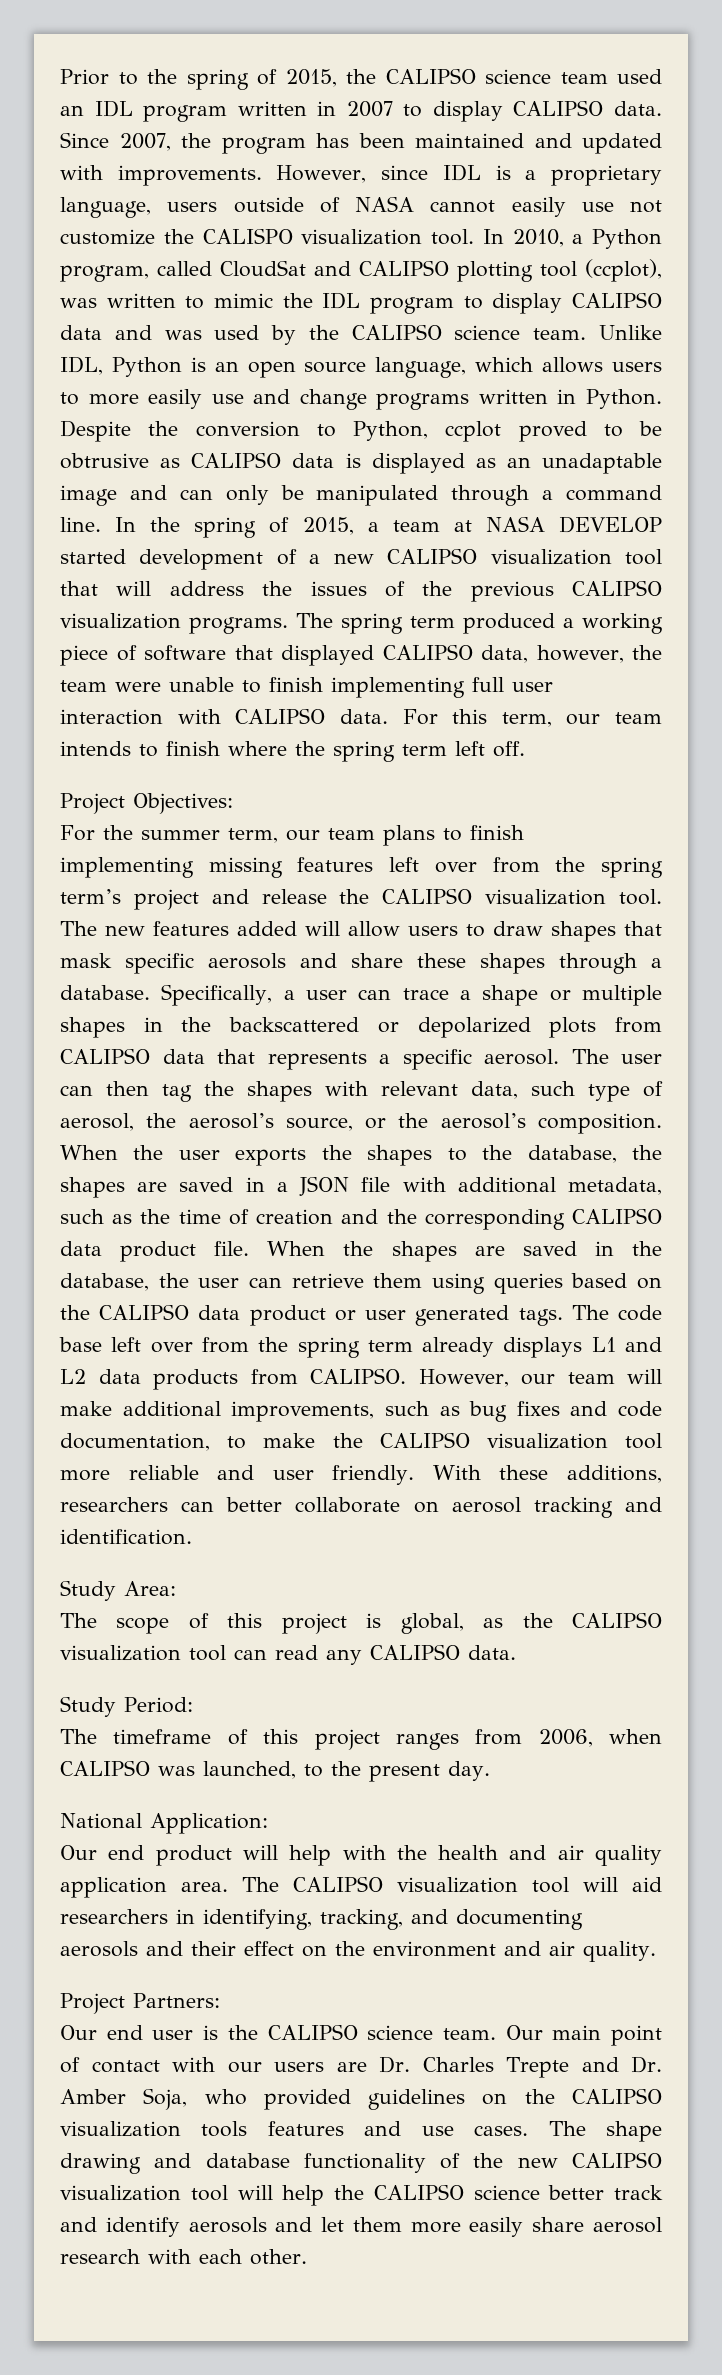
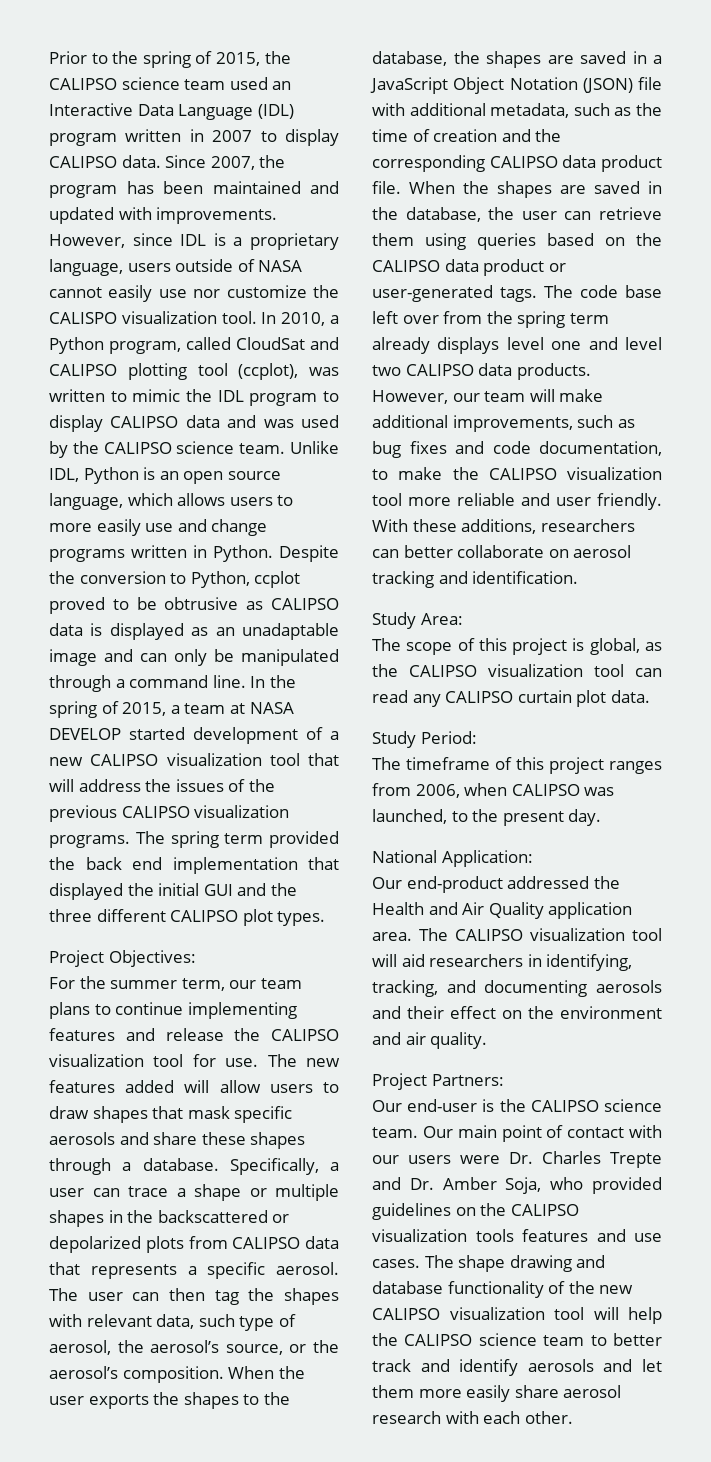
- Prior to the spring of 2015, the CALIPSO science team used an IDL program written in 2007 to display CALIPSO data.
+ Prior to the spring of 2015, the CALIPSO science team used an Interactive Data Language (IDL) program written in 2007 to display CALIPSO data.
- However, since IDL is a proprietary language, users outside of NASA cannot easily use not customize the CALISPO visualization tool.
+ However, since IDL is a proprietary language, users outside of NASA cannot easily use nor customize the CALISPO visualization tool.
- The spring term produced a working piece of software that displayed CALIPSO data, however, the team were unable to finish implementing full user interaction with CALIPSO data. For this term, our team intends to finish where the spring term left off.
+ The spring term provided the back end implementation that displayed the initial GUI and the three different CALIPSO plot types.
- For the summer term, our team plans to finish implementing missing features left over from the spring term’s project and release the CALIPSO visualization tool.
+ For the summer term, our team plans to continue implementing features and release the CALIPSO visualization tool for use.
- When the user exports the shapes to the database, the shapes are saved in a JSON file with additional metadata, such as the time of creation and the corresponding CALIPSO data product file.
+ When the user exports the shapes to the database, the shapes are saved in a JavaScript Object Notation (JSON) file with additional metadata, such as the time of creation and the corresponding CALIPSO data product file.
- When the shapes are saved in the database, the user can retrieve them using queries based on the CALIPSO data product or user generated tags.
+ When the shapes are saved in the database, the user can retrieve them using queries based on the CALIPSO data product or user-generated tags.
- The code base left over from the spring term already displays L1 and L2 data products from CALIPSO.
+ The code base left over from the spring term already displays level one and level two CALIPSO data products.
- The scope of this project is global, as the CALIPSO visualization tool can read any CALIPSO data.
+ The scope of this project is global, as the CALIPSO visualization tool can read any CALIPSO curtain plot data.
- Our end product will help with the health and air quality application area.
+ Our end-product addressed the Health and Air Quality application area.
- Our end user is the CALIPSO science team.
+ Our end-user is the CALIPSO science team.
- Our main point of contact with our users are Dr. Charles Trepte and Dr. Amber Soja, who provided guidelines on the CALIPSO visualization tools features and use cases.
+ Our main point of contact with our users were Dr. Charles Trepte and Dr. Amber Soja, who provided guidelines on the CALIPSO visualization tools features and use cases.
- The shape drawing and database functionality of the new CALIPSO visualization tool will help the CALIPSO science better track and identify aerosols and let them more easily share aerosol research with each other.
+ The shape drawing and database functionality of the new CALIPSO visualization tool will help the CALIPSO science team to better track and identify aerosols and let them more easily share aerosol research with each other.

